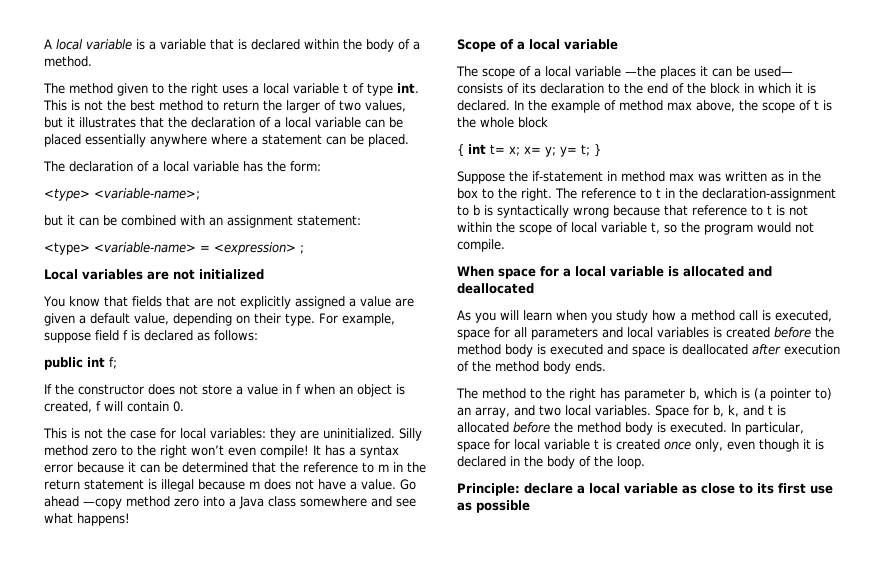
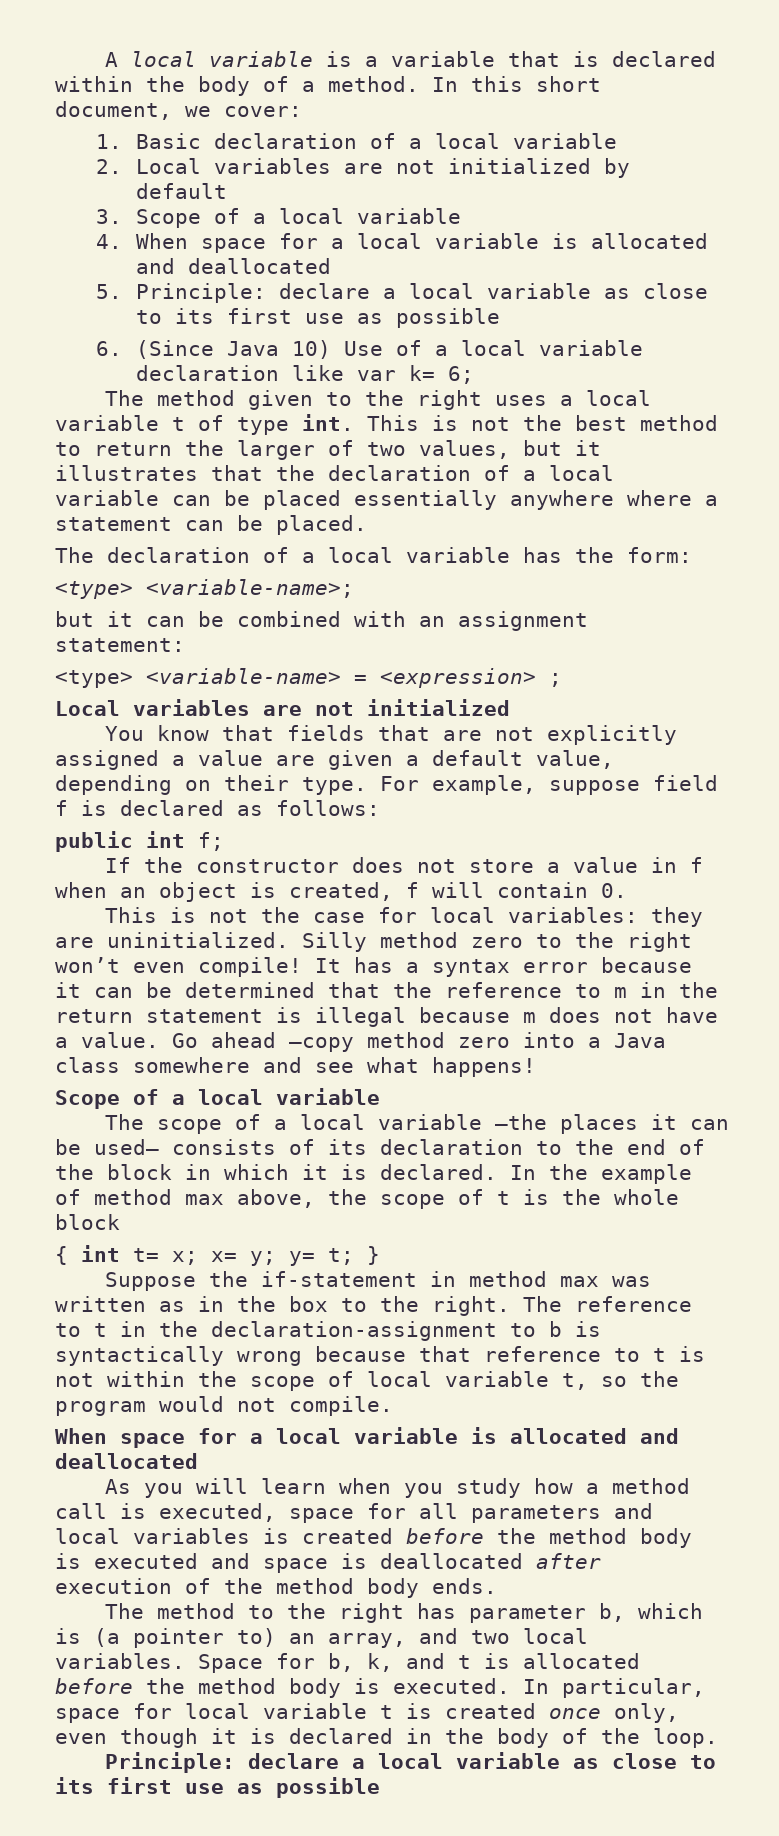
+ In this short document, we cover:
+ 1. Basic declaration of a local variable
+ 2. Local variables are not initialized by default
+ 3. Scope of a local variable
+ 4. When space for a local variable is allocated and deallocated
+ 5. Principle: declare a local variable as close to its first use as possible
+ 6. (Since Java 10) Use of a local variable declaration like var k= 6;

